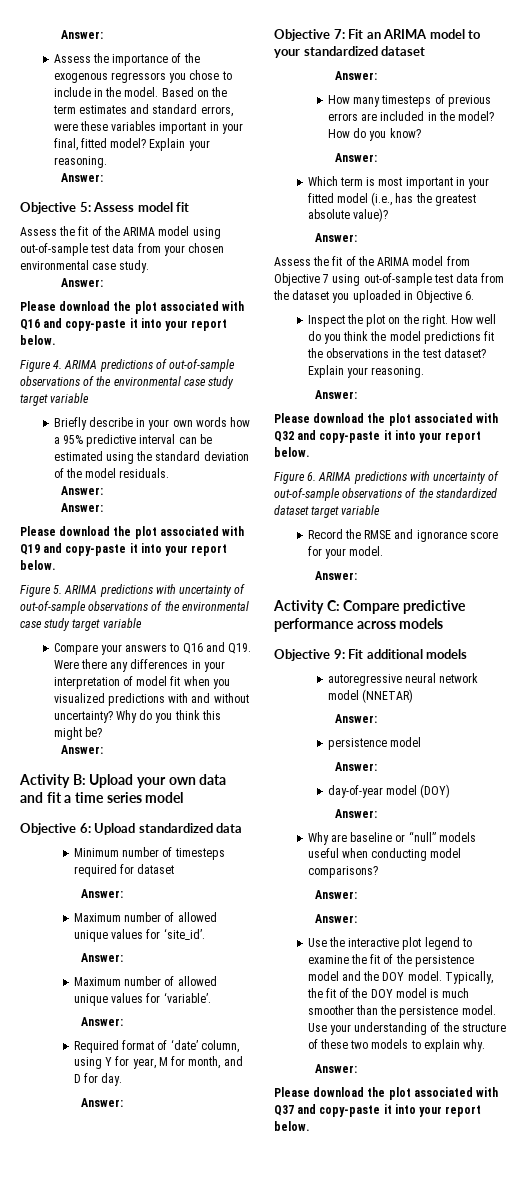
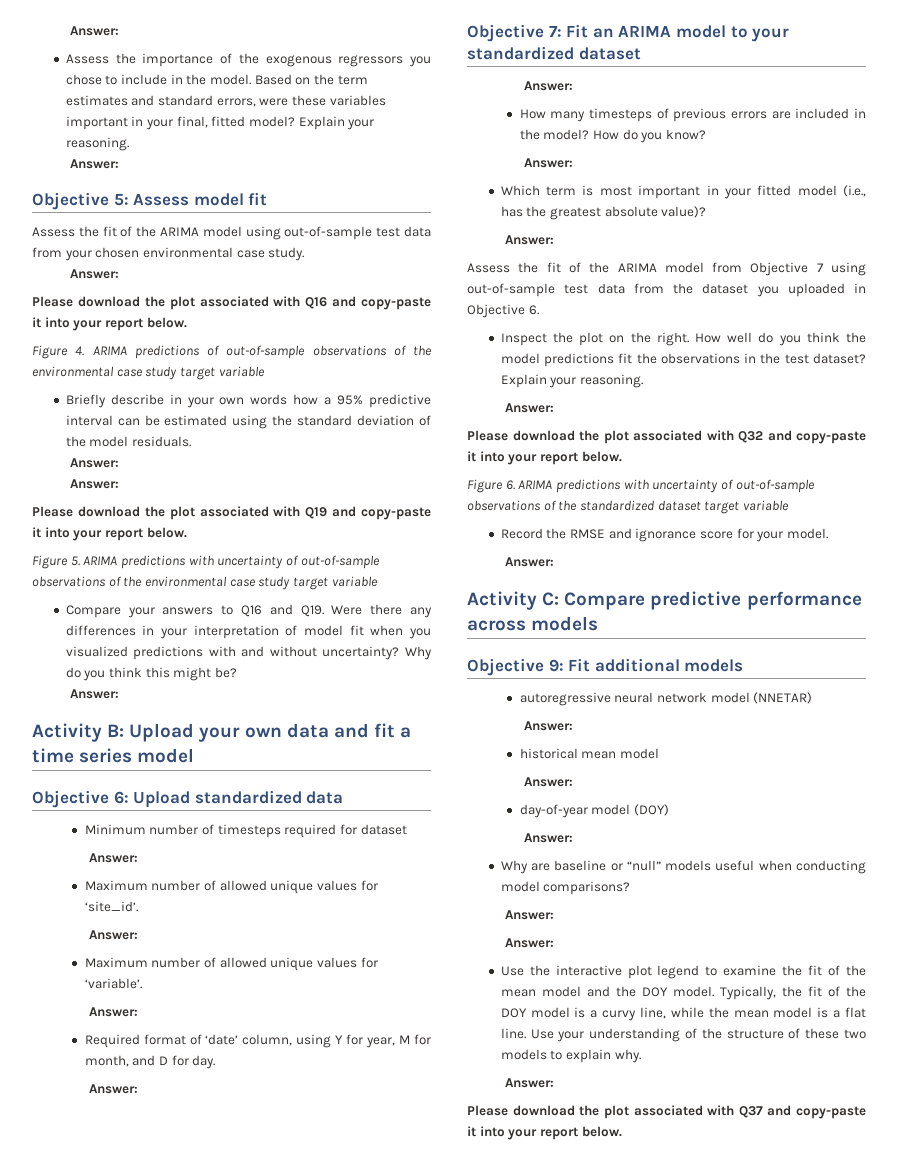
  autoregressive neural network model (NNETAR)
  Answer:
- persistence model
+ historical mean model
- Use the interactive plot legend to examine the fit of the persistence model and the DOY model.
+ Use the interactive plot legend to examine the fit of the mean model and the DOY model.
- Typically, the fit of the DOY model is much smoother than the persistence model.
+ Typically, the fit of the DOY model is a curvy line, while the mean model is a flat line.

